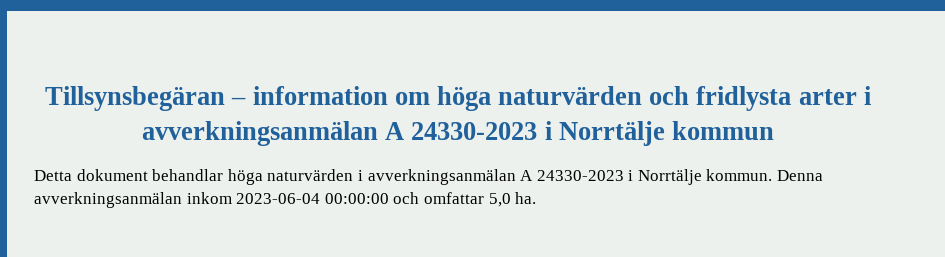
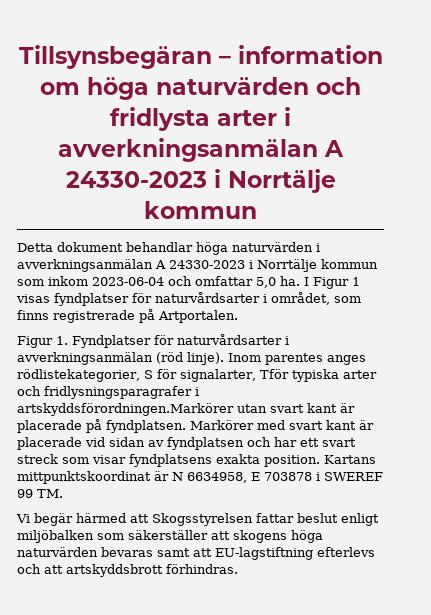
- Detta dokument behandlar höga naturvärden i avverkningsanmälan A 24330-2023 i Norrtälje kommun. Denna avverkningsanmälan inkom 2023-06-04 00:00:00 och omfattar 5,0 ha.
+ Detta dokument behandlar höga naturvärden i avverkningsanmälan A 24330-2023 i Norrtälje kommun som inkom 2023-06-04 och omfattar 5,0 ha.
+ I Figur 1 visas fyndplatser för naturvårdsarter i området, som finns registrerade på Artportalen.
+ Figur 1. Fyndplatser för naturvårdsarter i avverkningsanmälan (röd linje). Inom parentes anges rödlistekategorier, S för signalarter, Tför typiska arter och fridlysningsparagrafer i artskyddsförordningen.Markörer utan svart kant är placerade på fyndplatsen. Markörer med svart kant är placerade vid sidan av fyndplatsen och har ett svart streck som visar fyndplatsens exakta position. Kartans mittpunktskoordinat är N 6634958, E 703878 i SWEREF 99 TM.
+ Vi begär härmed att Skogsstyrelsen fattar beslut enligt miljöbalken som säkerställer att skogens höga naturvärden bevaras samt att EU-lagstiftning efterlevs och att artskyddsbrott förhindras.

